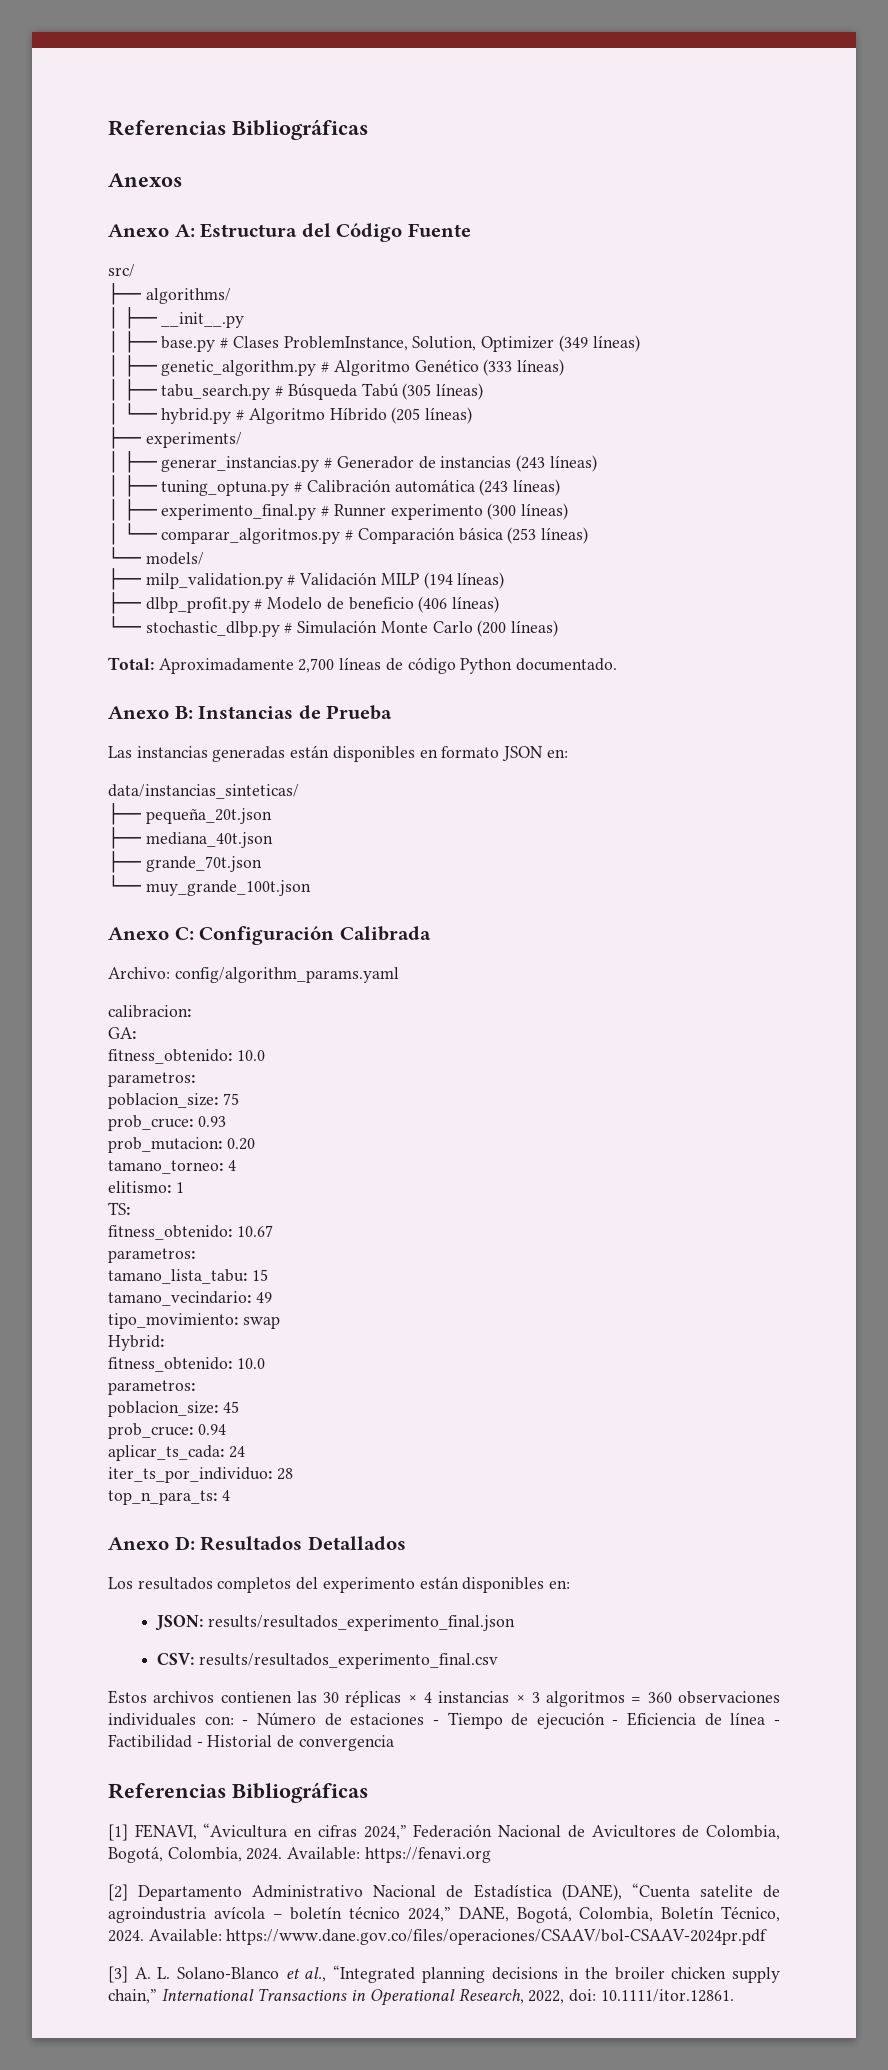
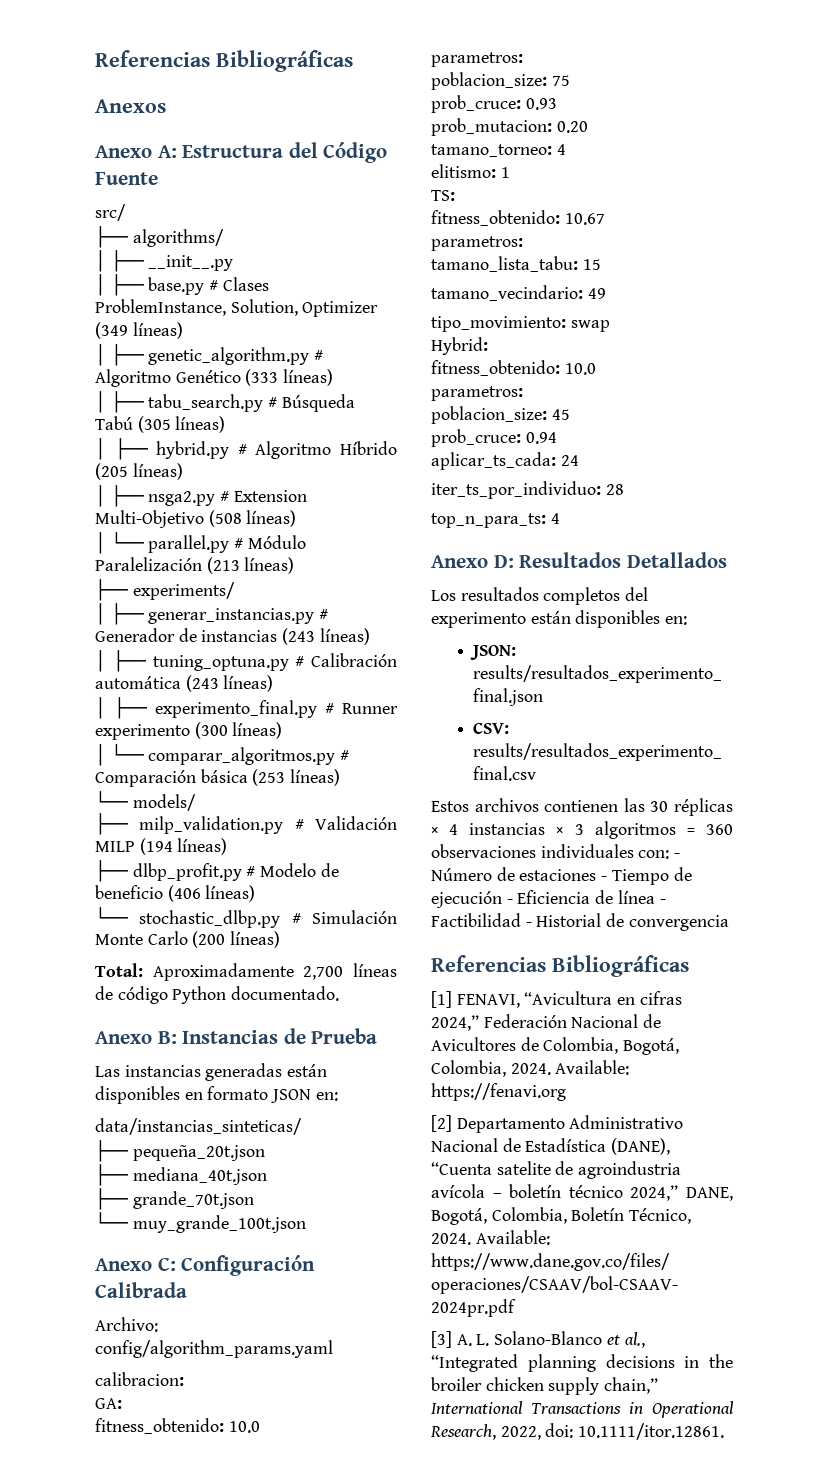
- │ └── hybrid.py # Algoritmo Híbrido (205 líneas)
+ │ ├── hybrid.py # Algoritmo Híbrido (205 líneas)
+ │ ├── nsga2.py # Extension Multi-Objetivo (508 líneas)
+ │ └── parallel.py # Módulo Paralelización (213 líneas)

